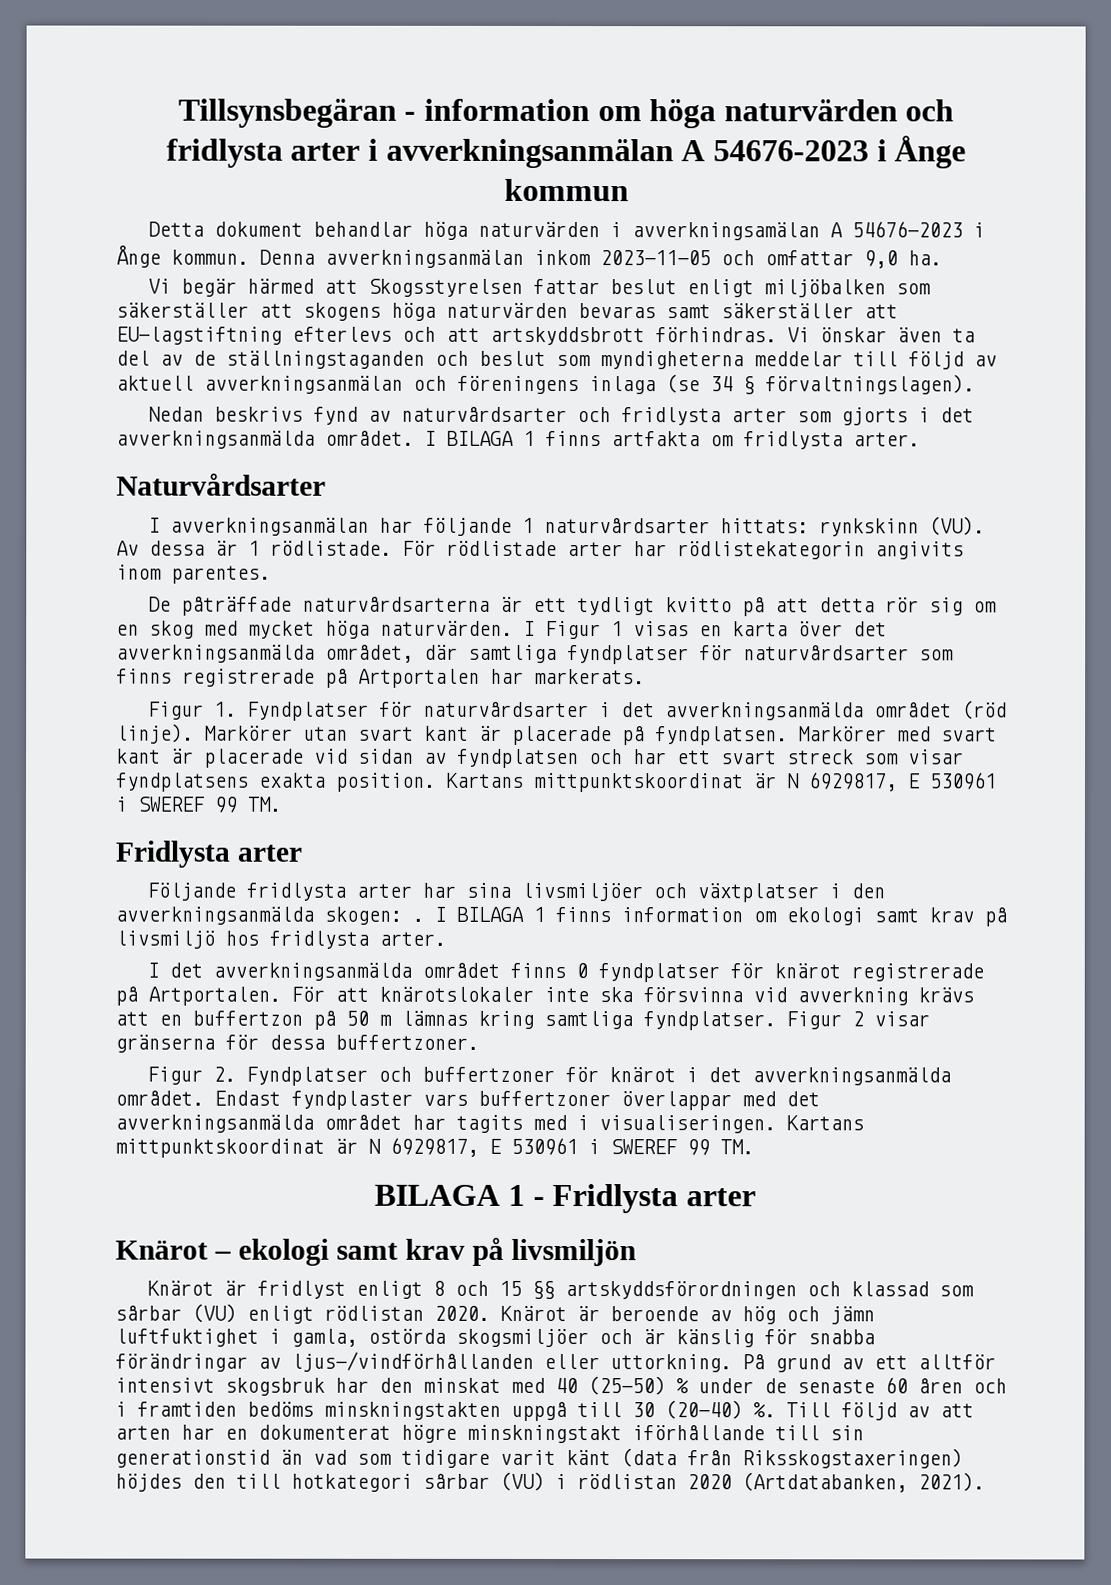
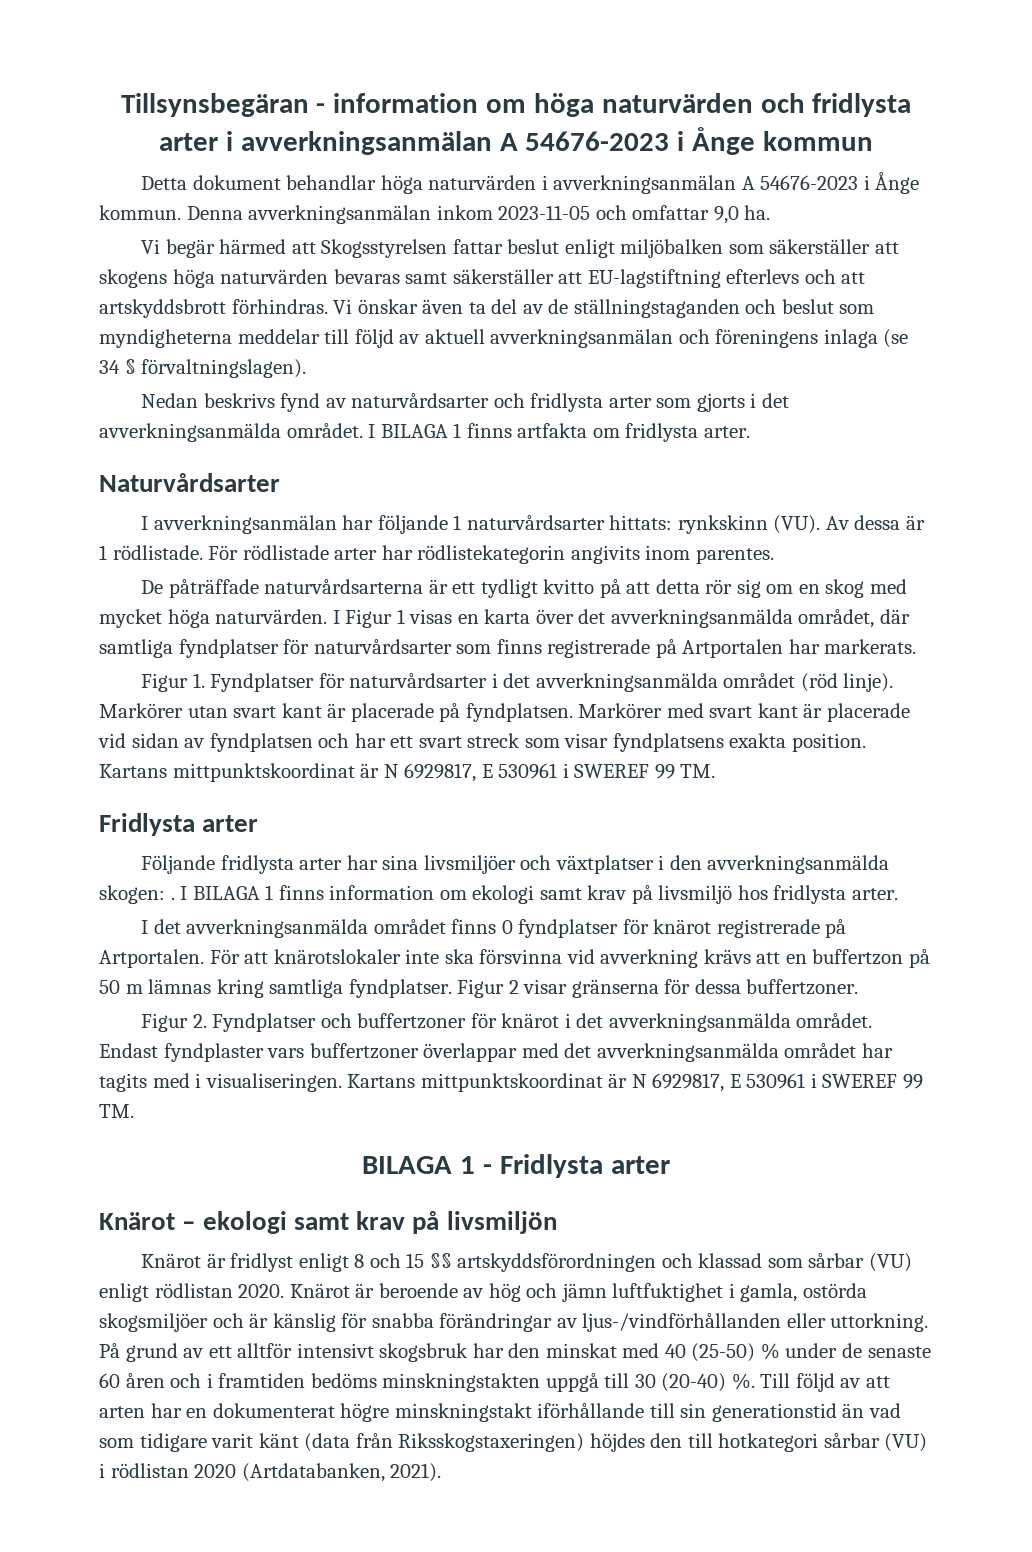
- Detta dokument behandlar höga naturvärden i avverkningsamälan A 54676-2023 i Ånge kommun.
+ Detta dokument behandlar höga naturvärden i avverkningsanmälan A 54676-2023 i Ånge kommun.

